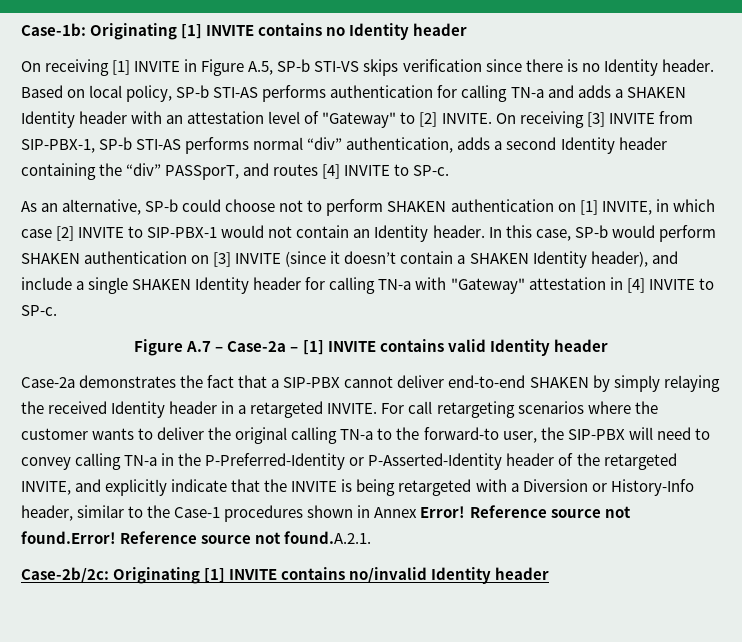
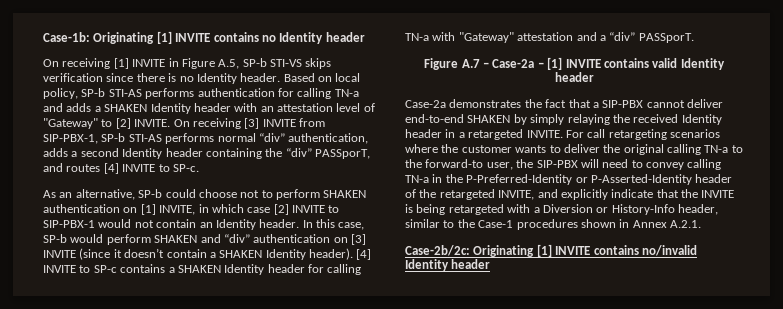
- In this case, SP-b would perform SHAKEN authentication on [3] INVITE (since it doesn’t contain a SHAKEN Identity header), and include a single SHAKEN Identity header for calling TN-a with "Gateway" attestation in [4] INVITE to SP-c.
+ In this case, SP-b would perform SHAKEN and “div” authentication on [3] INVITE (since it doesn’t contain a SHAKEN Identity header). [4] INVITE to SP-c contains a SHAKEN Identity header for calling TN-a with "Gateway" attestation and a “div” PASSporT.
- For call retargeting scenarios where the customer wants to deliver the original calling TN-a to the forward-to user, the SIP-PBX will need to convey calling TN-a in the P-Preferred-Identity or P-Asserted-Identity header of the retargeted INVITE, and explicitly indicate that the INVITE is being retargeted with a Diversion or History-Info header, similar to the Case-1 procedures shown in Annex Error! Reference source not found.Error! Reference source not found.A.2.1.
+ For call retargeting scenarios where the customer wants to deliver the original calling TN-a to the forward-to user, the SIP-PBX will need to convey calling TN-a in the P-Preferred-Identity or P-Asserted-Identity header of the retargeted INVITE, and explicitly indicate that the INVITE is being retargeted with a Diversion or History-Info header, similar to the Case-1 procedures shown in Annex A.2.1.

